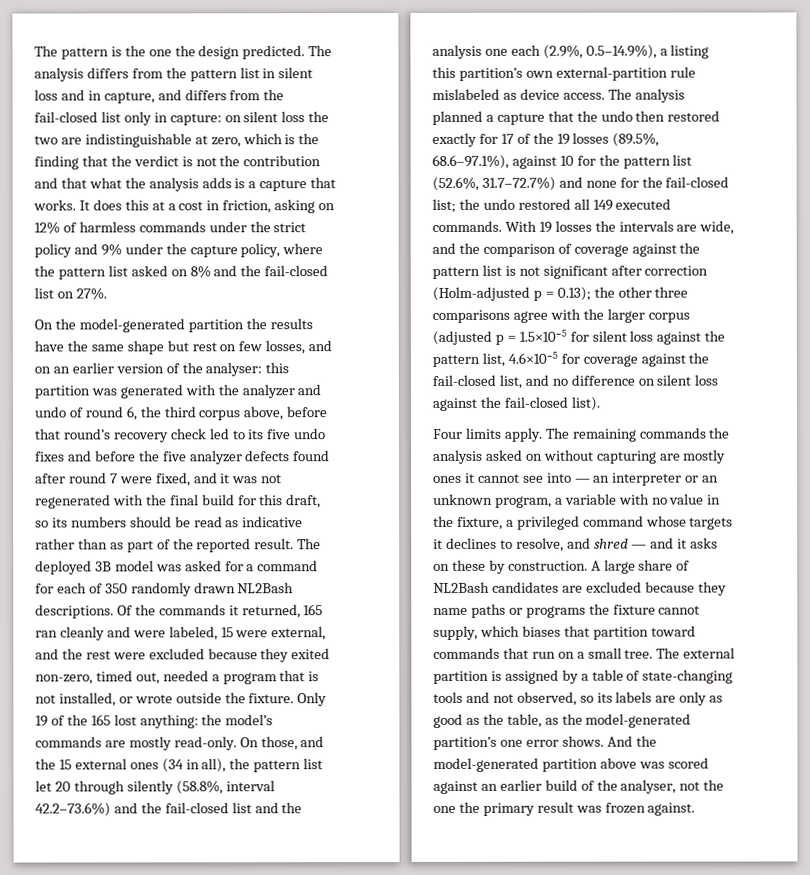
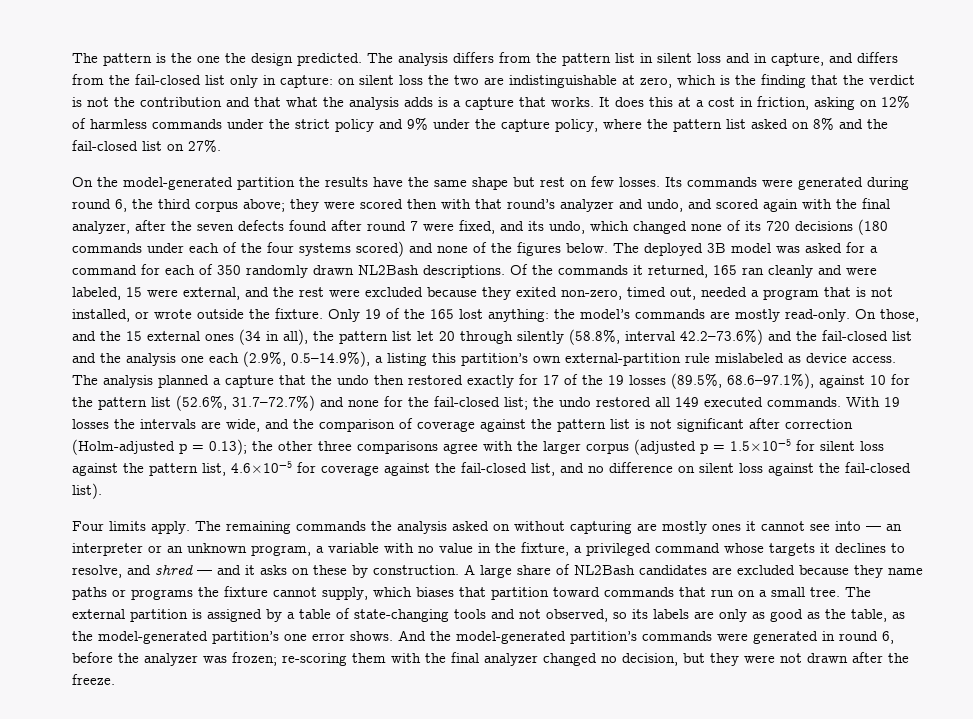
- On the model-generated partition the results have the same shape but rest on few losses, and on an earlier version of the analyser: this partition was generated with the analyzer and undo of round 6, the third corpus above, before that round’s recovery check led to its five undo fixes and before the five analyzer defects found after round 7 were fixed, and it was not regenerated with the final build for this draft, so its numbers should be read as indicative rather than as part of the reported result.
+ On the model-generated partition the results have the same shape but rest on few losses. Its commands were generated during round 6, the third corpus above; they were scored then with that round’s analyzer and undo, and scored again with the final analyzer, after the seven defects found after round 7 were fixed, and its undo, which changed none of its 720 decisions (180 commands under each of the four systems scored) and none of the figures below.
- And the model-generated partition above was scored against an earlier build of the analyser, not the one the primary result was frozen against.
+ And the model-generated partition’s commands were generated in round 6, before the analyzer was frozen; re-scoring them with the final analyzer changed no decision, but they were not drawn after the freeze.

